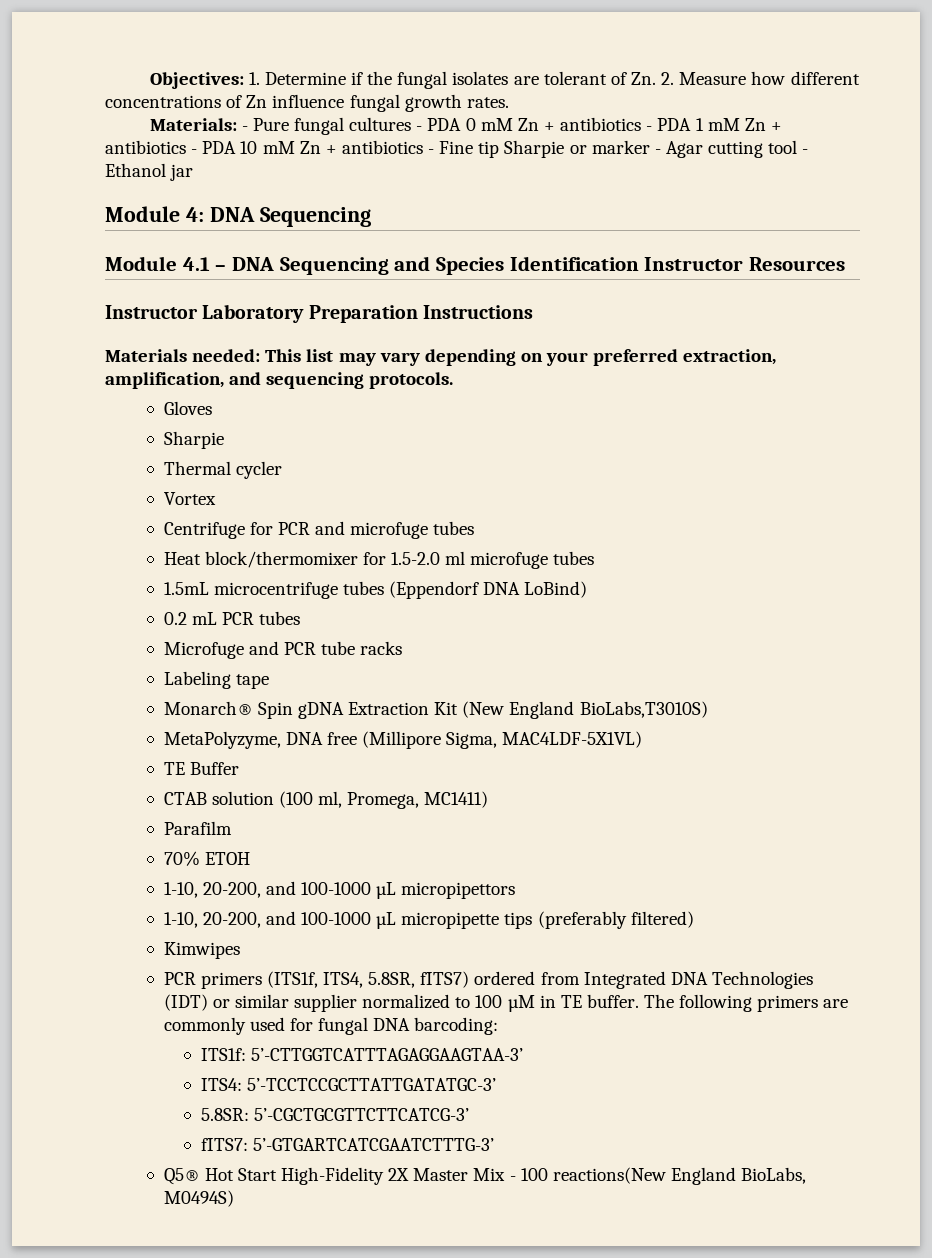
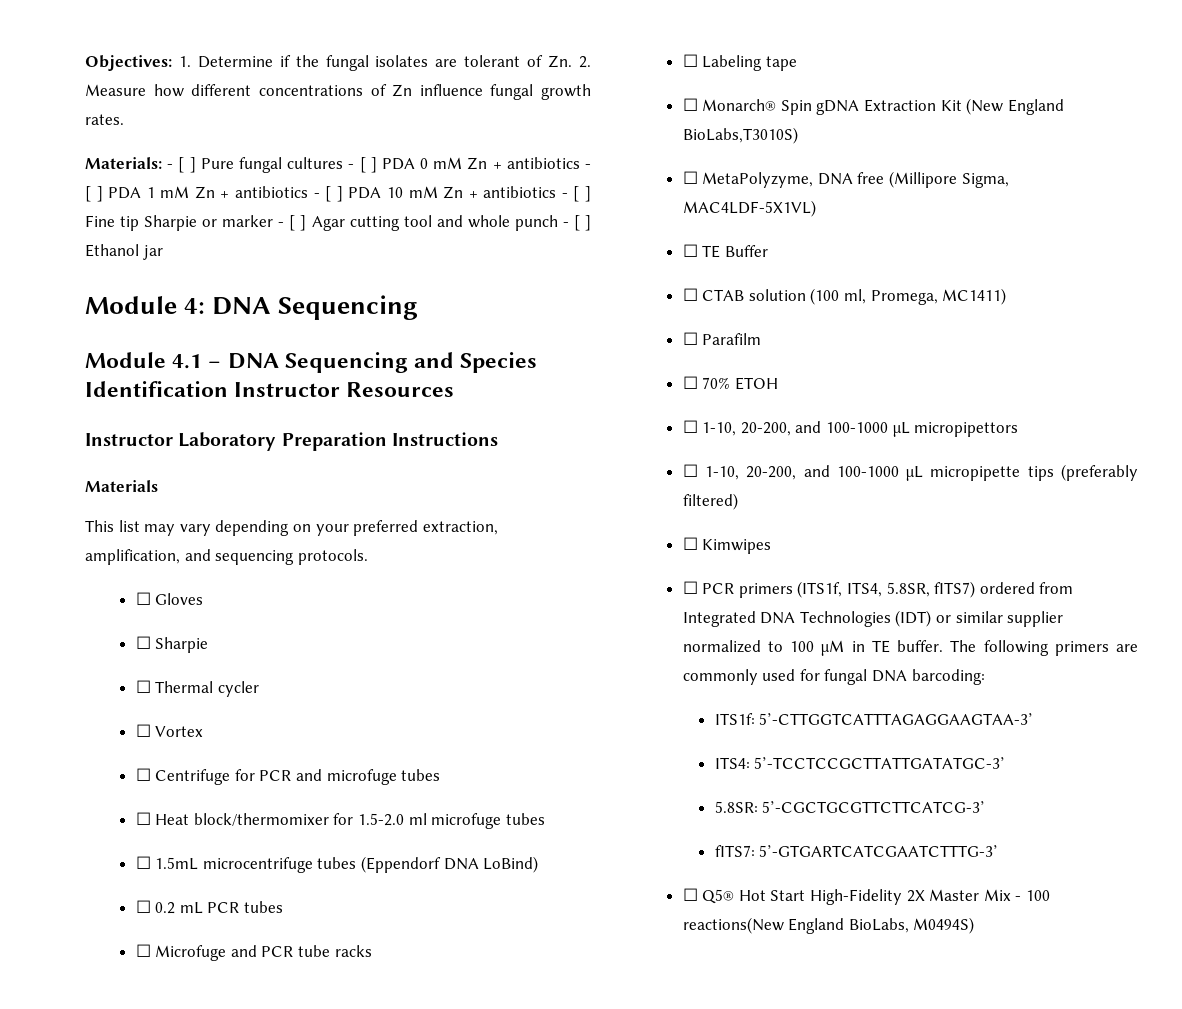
- Materials: - Pure fungal cultures - PDA 0 mM Zn + antibiotics - PDA 1 mM Zn + antibiotics - PDA 10 mM Zn + antibiotics - Fine tip Sharpie or marker - Agar cutting tool - Ethanol jar
+ Materials: - [ ] Pure fungal cultures - [ ] PDA 0 mM Zn + antibiotics - [ ] PDA 1 mM Zn + antibiotics - [ ] PDA 10 mM Zn + antibiotics - [ ] Fine tip Sharpie or marker - [ ] Agar cutting tool and whole punch - [ ] Ethanol jar
- Materials needed: This list may vary depending on your preferred extraction, amplification, and sequencing protocols.
+ Materials
+ This list may vary depending on your preferred extraction, amplification, and sequencing protocols.
- Gloves
- Sharpie
+ ☐ Gloves
+ ☐ Sharpie
- Thermal cycler
+ ☐ Thermal cycler
- Vortex
+ ☐ Vortex
- Centrifuge for PCR and microfuge tubes
+ ☐ Centrifuge for PCR and microfuge tubes
- Heat block/thermomixer for 1.5-2.0 ml microfuge tubes
+ ☐ Heat block/thermomixer for 1.5-2.0 ml microfuge tubes
- 1.5mL microcentrifuge tubes (Eppendorf DNA LoBind)
+ ☐ 1.5mL microcentrifuge tubes (Eppendorf DNA LoBind)
- 0.2 mL PCR tubes
+ ☐ 0.2 mL PCR tubes
- Microfuge and PCR tube racks
+ ☐ Microfuge and PCR tube racks
- Labeling tape
+ ☐ Labeling tape
- Monarch® Spin gDNA Extraction Kit (New England BioLabs,T3010S)
+ ☐ Monarch® Spin gDNA Extraction Kit (New England BioLabs,T3010S)
- MetaPolyzyme, DNA free (Millipore Sigma, MAC4LDF-5X1VL)
+ ☐ MetaPolyzyme, DNA free (Millipore Sigma, MAC4LDF-5X1VL)
- TE Buffer
+ ☐ TE Buffer
- CTAB solution (100 ml, Promega, MC1411)
+ ☐ CTAB solution (100 ml, Promega, MC1411)
- Parafilm
+ ☐ Parafilm
- 70% ETOH
+ ☐ 70% ETOH
- 1-10, 20-200, and 100-1000 µL micropipettors
+ ☐ 1-10, 20-200, and 100-1000 µL micropipettors
- 1-10, 20-200, and 100-1000 µL micropipette tips (preferably filtered)
+ ☐ 1-10, 20-200, and 100-1000 µL micropipette tips (preferably filtered)
- Kimwipes
+ ☐ Kimwipes
- PCR primers (ITS1f, ITS4, 5.8SR, fITS7) ordered from Integrated DNA Technologies (IDT) or similar supplier normalized to 100 µM in TE buffer.
+ ☐ PCR primers (ITS1f, ITS4, 5.8SR, fITS7) ordered from Integrated DNA Technologies (IDT) or similar supplier normalized to 100 µM in TE buffer.
- Q5® Hot Start High-Fidelity 2X Master Mix - 100 reactions(New England BioLabs, M0494S)
+ ☐ Q5® Hot Start High-Fidelity 2X Master Mix - 100 reactions(New England BioLabs, M0494S)

